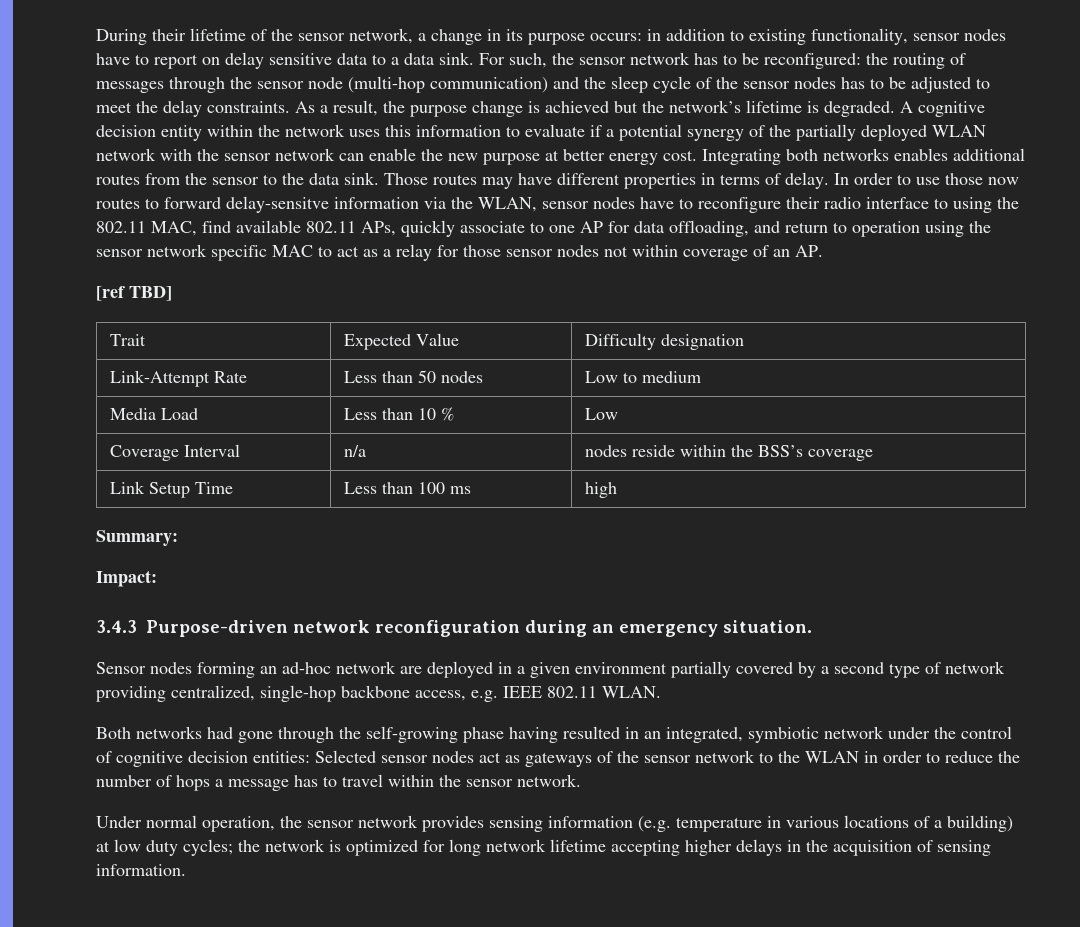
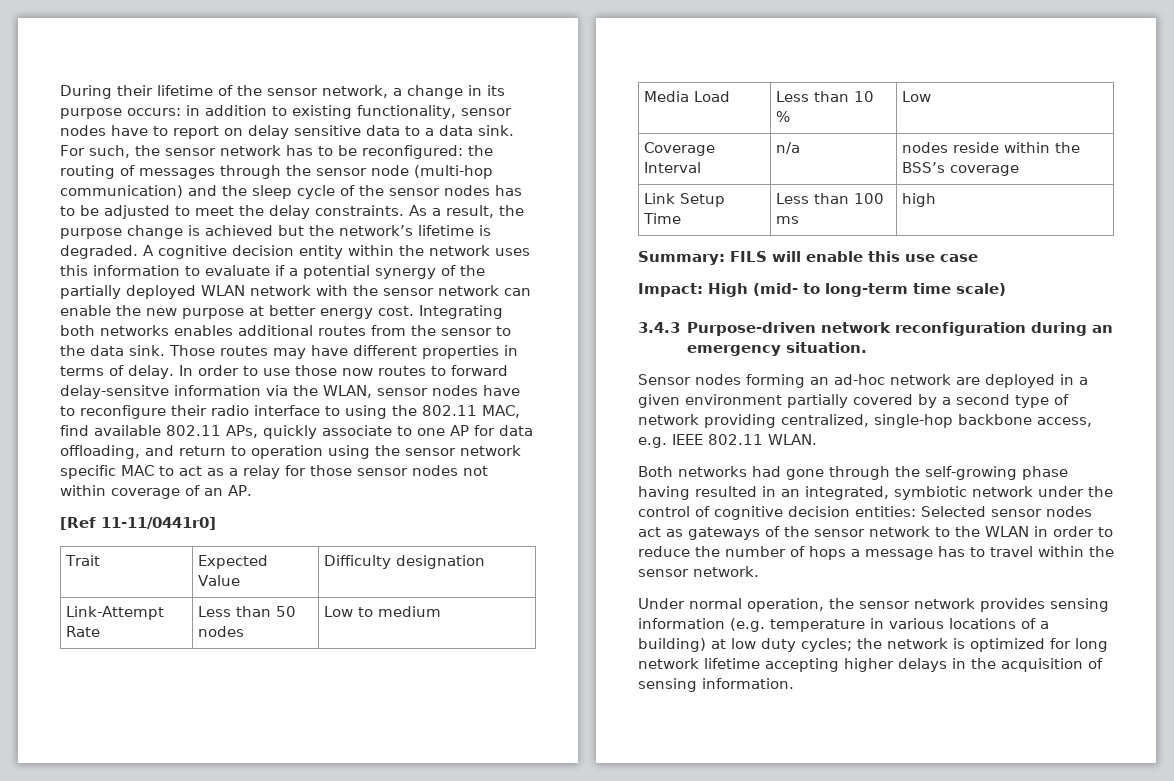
- [ref TBD]
+ [Ref 11-11/0441r0]
- Summary:
- Impact:
+ Summary: FILS will enable this use case
+ Impact: High (mid- to long-term time scale)

